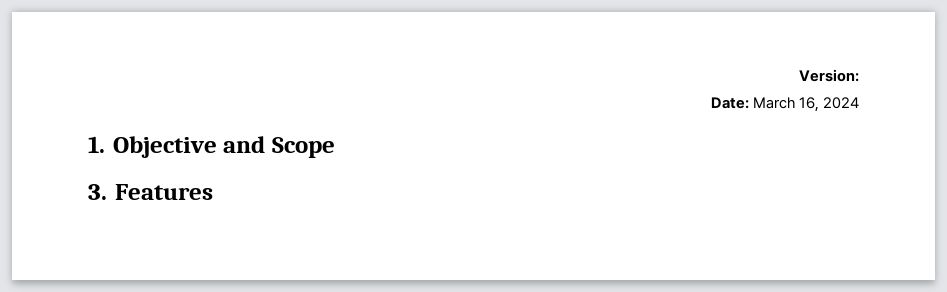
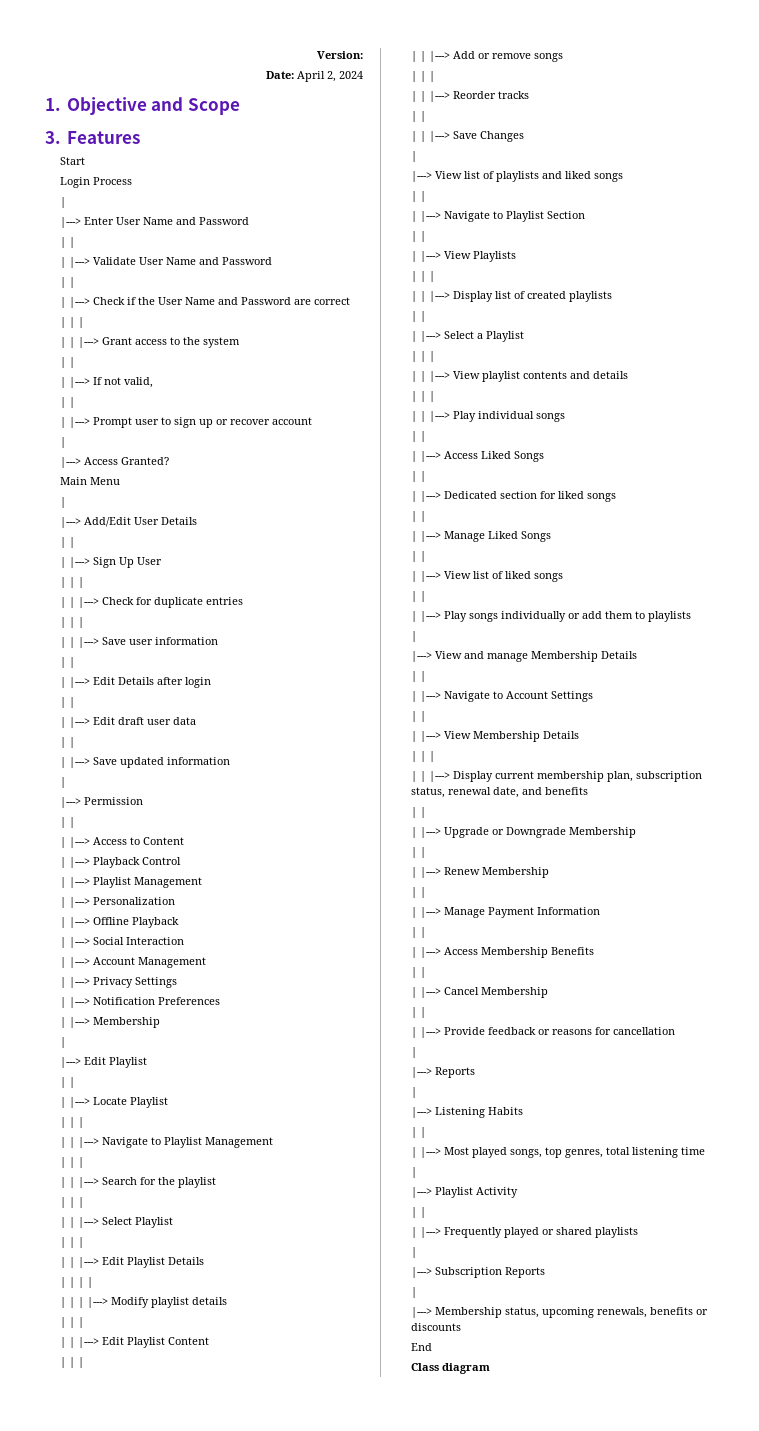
- Date: March 16, 2024
+ Date: April 2, 2024
+ Start
+ Login Process
+ |
+ |---> Enter User Name and Password
+ | |
+ | |---> Validate User Name and Password
+ | |
+ | |---> Check if the User Name and Password are correct
+ | | |
+ | | |---> Grant access to the system
+ | |
+ | |---> If not valid,
+ | |
+ | |---> Prompt user to sign up or recover account
+ |
+ |---> Access Granted?
+ Main Menu
+ |
+ |---> Add/Edit User Details
+ | |
+ | |---> Sign Up User
+ | | |
+ | | |---> Check for duplicate entries
+ | | |
+ | | |---> Save user information
+ | |
+ | |---> Edit Details after login
+ | |
+ | |---> Edit draft user data
+ | |
+ | |---> Save updated information
+ |
+ |---> Permission
+ | |
+ | |---> Access to Content
+ | |---> Playback Control
+ | |---> Playlist Management
+ | |---> Personalization
+ | |---> Offline Playback
+ | |---> Social Interaction
+ | |---> Account Management
+ | |---> Privacy Settings
+ | |---> Notification Preferences
+ | |---> Membership
+ |
+ |---> Edit Playlist
+ | |
+ | |---> Locate Playlist
+ | | |
+ | | |---> Navigate to Playlist Management
+ | | |
+ | | |---> Search for the playlist
+ | | |
+ | | |---> Select Playlist
+ | | |
+ | | |---> Edit Playlist Details
+ | | | |
+ | | | |---> Modify playlist details
+ | | |
+ | | |---> Edit Playlist Content
+ | | |
+ | | |---> Add or remove songs
+ | | |
+ | | |---> Reorder tracks
+ | |
+ | | |---> Save Changes
+ |
+ |---> View list of playlists and liked songs
+ | |
+ | |---> Navigate to Playlist Section
+ | |
+ | |---> View Playlists
+ | | |
+ | | |---> Display list of created playlists
+ | |
+ | |---> Select a Playlist
+ | | |
+ | | |---> View playlist contents and details
+ | | |
+ | | |---> Play individual songs
+ | |
+ | |---> Access Liked Songs
+ | |
+ | |---> Dedicated section for liked songs
+ | |
+ | |---> Manage Liked Songs
+ | |
+ | |---> View list of liked songs
+ | |
+ | |---> Play songs individually or add them to playlists
+ |
+ |---> View and manage Membership Details
+ | |
+ | |---> Navigate to Account Settings
+ | |
+ | |---> View Membership Details
+ | | |
+ | | |---> Display current membership plan, subscription status, renewal date, and benefits
+ | |
+ | |---> Upgrade or Downgrade Membership
+ | |
+ | |---> Renew Membership
+ | |
+ | |---> Manage Payment Information
+ | |
+ | |---> Access Membership Benefits
+ | |
+ | |---> Cancel Membership
+ | |
+ | |---> Provide feedback or reasons for cancellation
+ |
+ |---> Reports
+ |
+ |---> Listening Habits
+ | |
+ | |---> Most played songs, top genres, total listening time
+ |
+ |---> Playlist Activity
+ | |
+ | |---> Frequently played or shared playlists
+ |
+ |---> Subscription Reports
+ |
+ |---> Membership status, upcoming renewals, benefits or discounts
+ End
+ Class diagram

